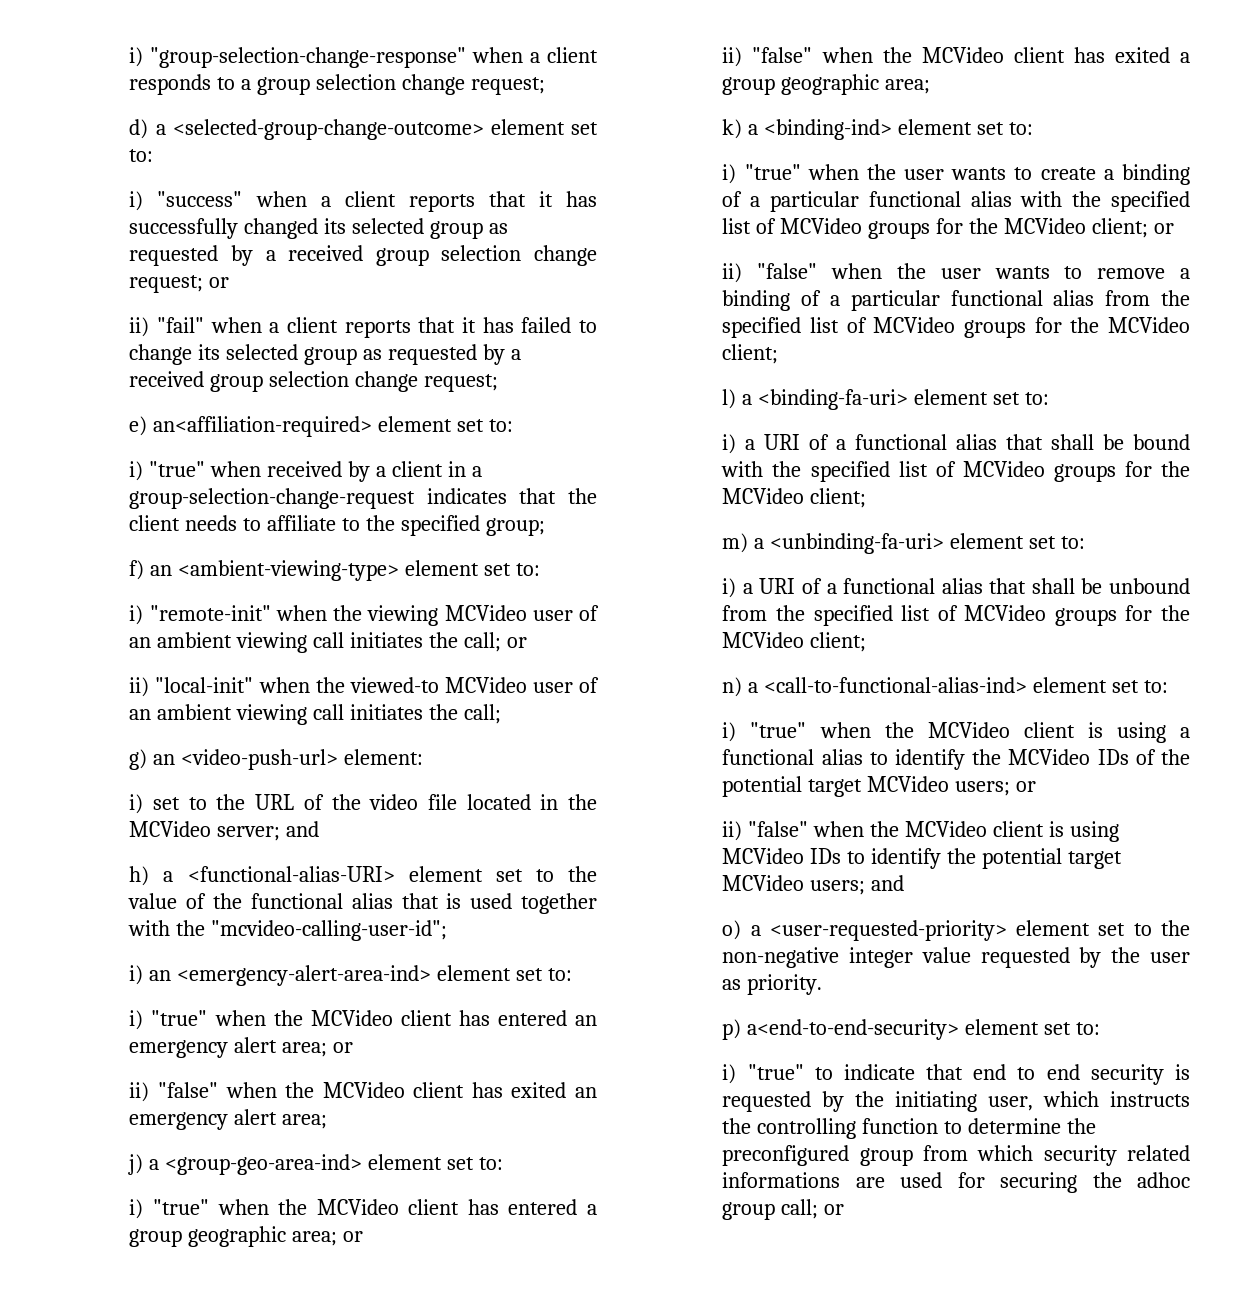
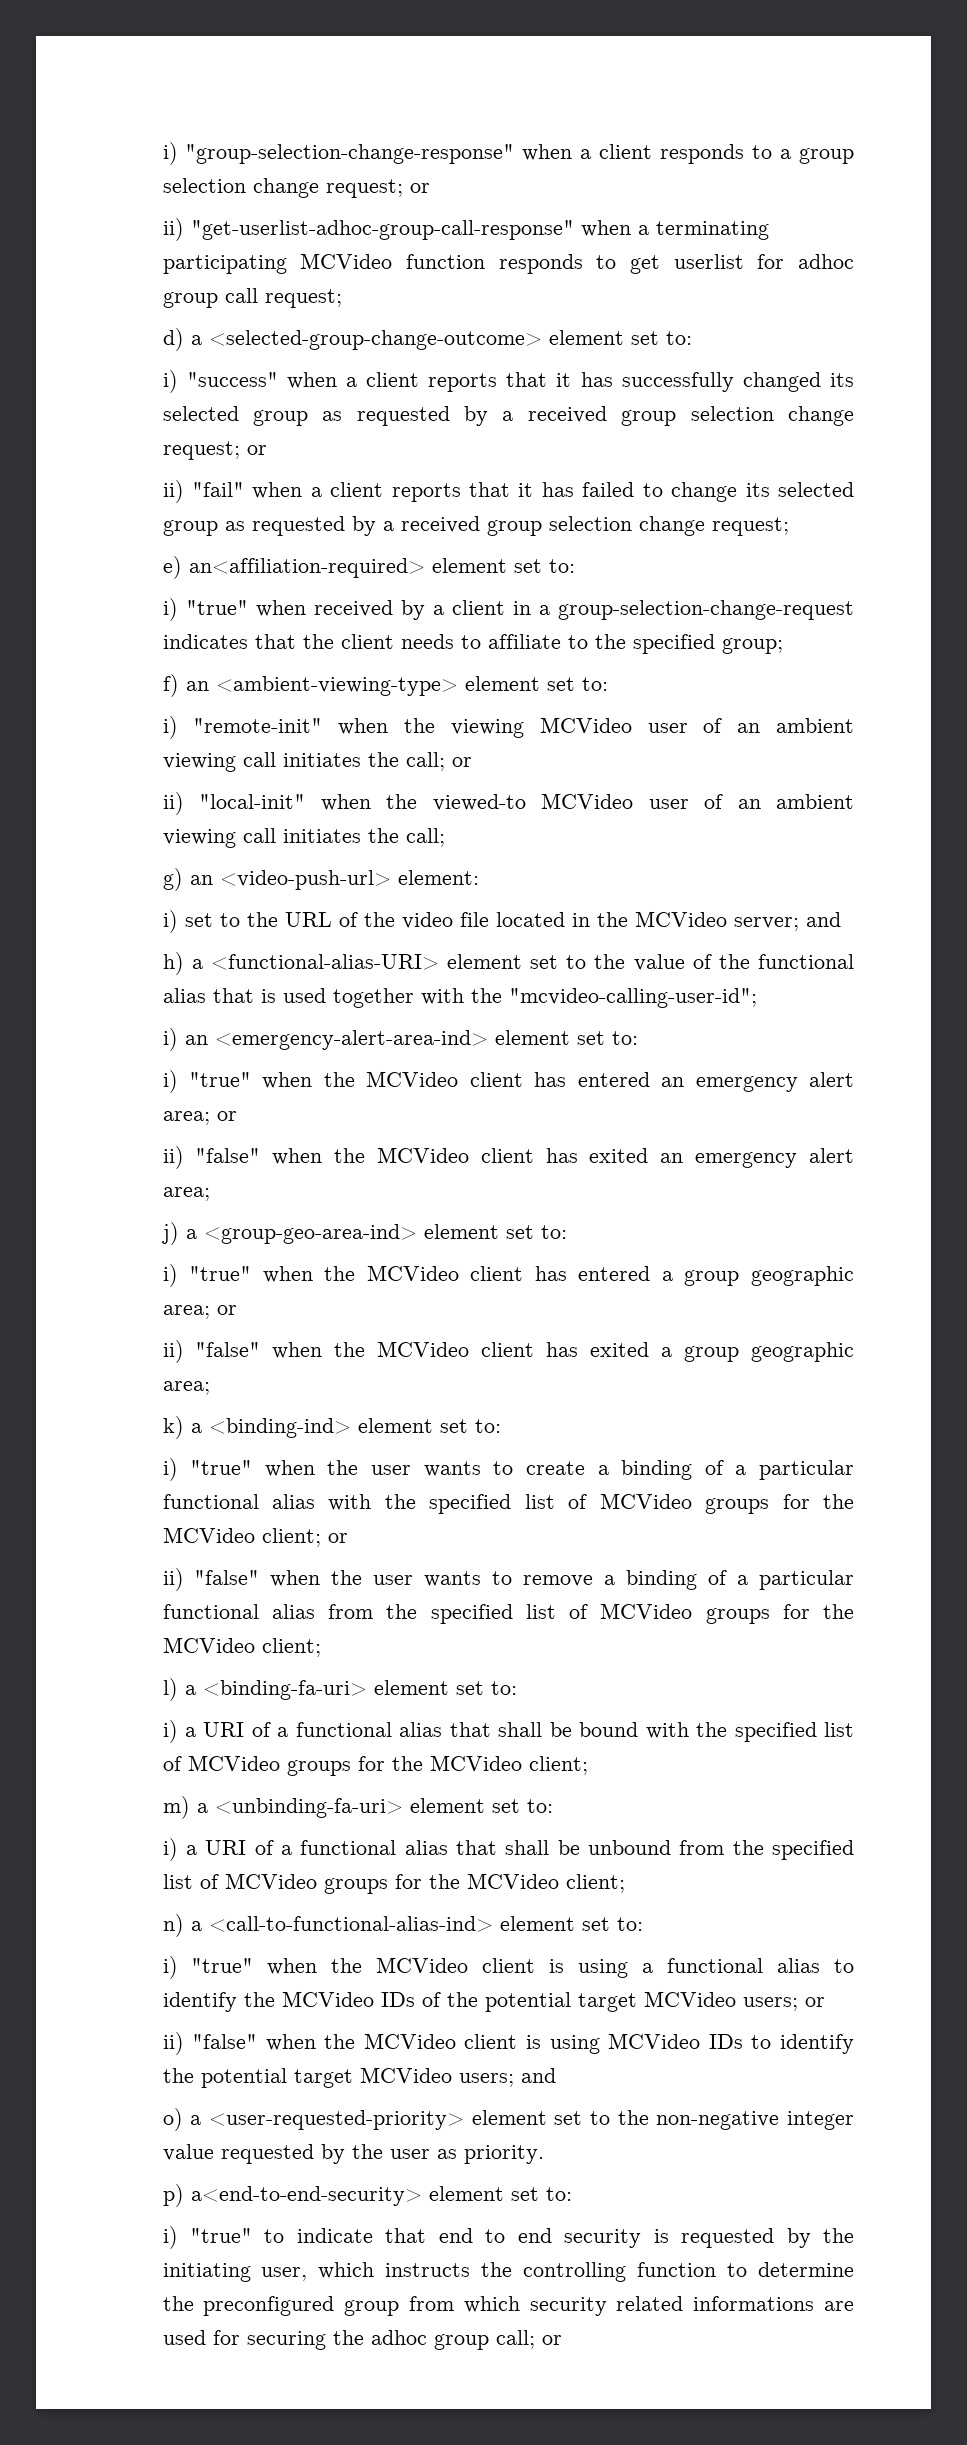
- i) "group-selection-change-response" when a client responds to a group selection change request;
+ i) "group-selection-change-response" when a client responds to a group selection change request; or
+ ii) "get-userlist-adhoc-group-call-response" when a terminating participating MCVideo function responds to get userlist for adhoc group call request;

